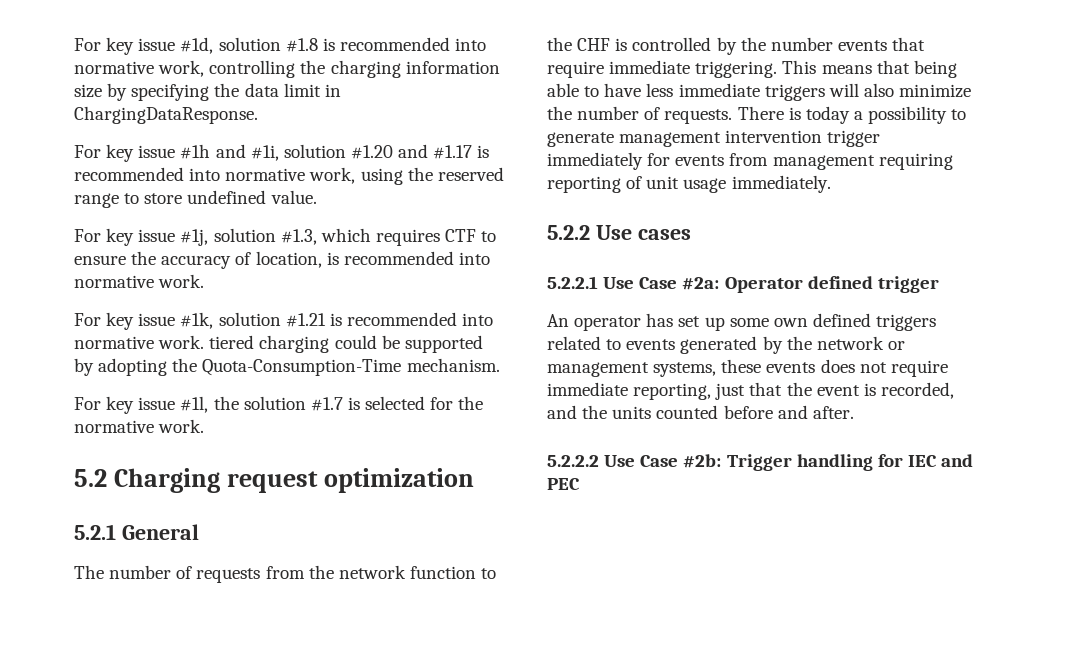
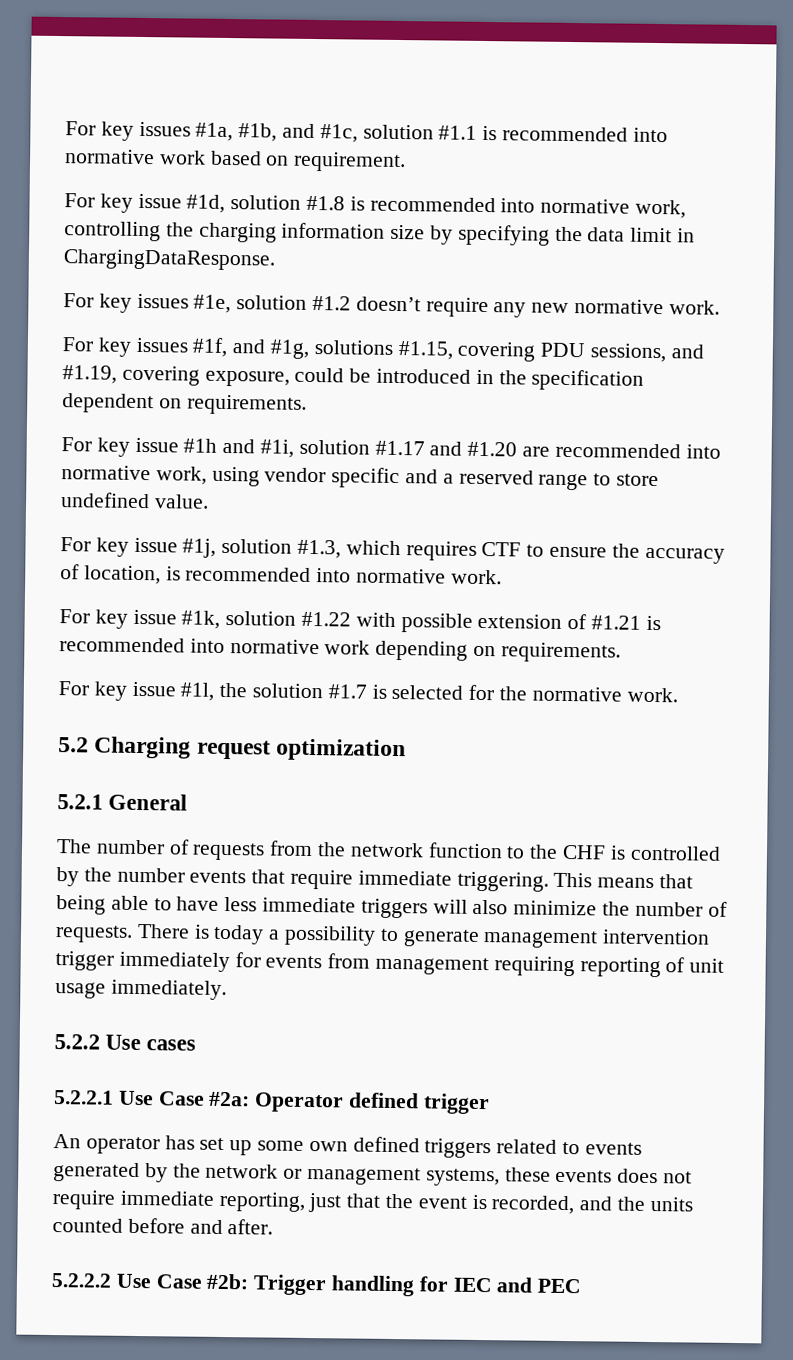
+ For key issues #1a, #1b, and #1c, solution #1.1 is recommended into normative work based on requirement.
+ For key issues #1e, solution #1.2 doesn’t require any new normative work.
+ For key issues #1f, and #1g, solutions #1.15, covering PDU sessions, and #1.19, covering exposure, could be introduced in the specification dependent on requirements.
- For key issue #1h and #1i, solution #1.20 and #1.17 is recommended into normative work, using the reserved range to store undefined value.
+ For key issue #1h and #1i, solution #1.17 and #1.20 are recommended into normative work, using vendor specific and a reserved range to store undefined value.
- For key issue #1k, solution #1.21 is recommended into normative work. tiered charging could be supported by adopting the Quota-Consumption-Time mechanism.
+ For key issue #1k, solution #1.22 with possible extension of #1.21 is recommended into normative work depending on requirements.

